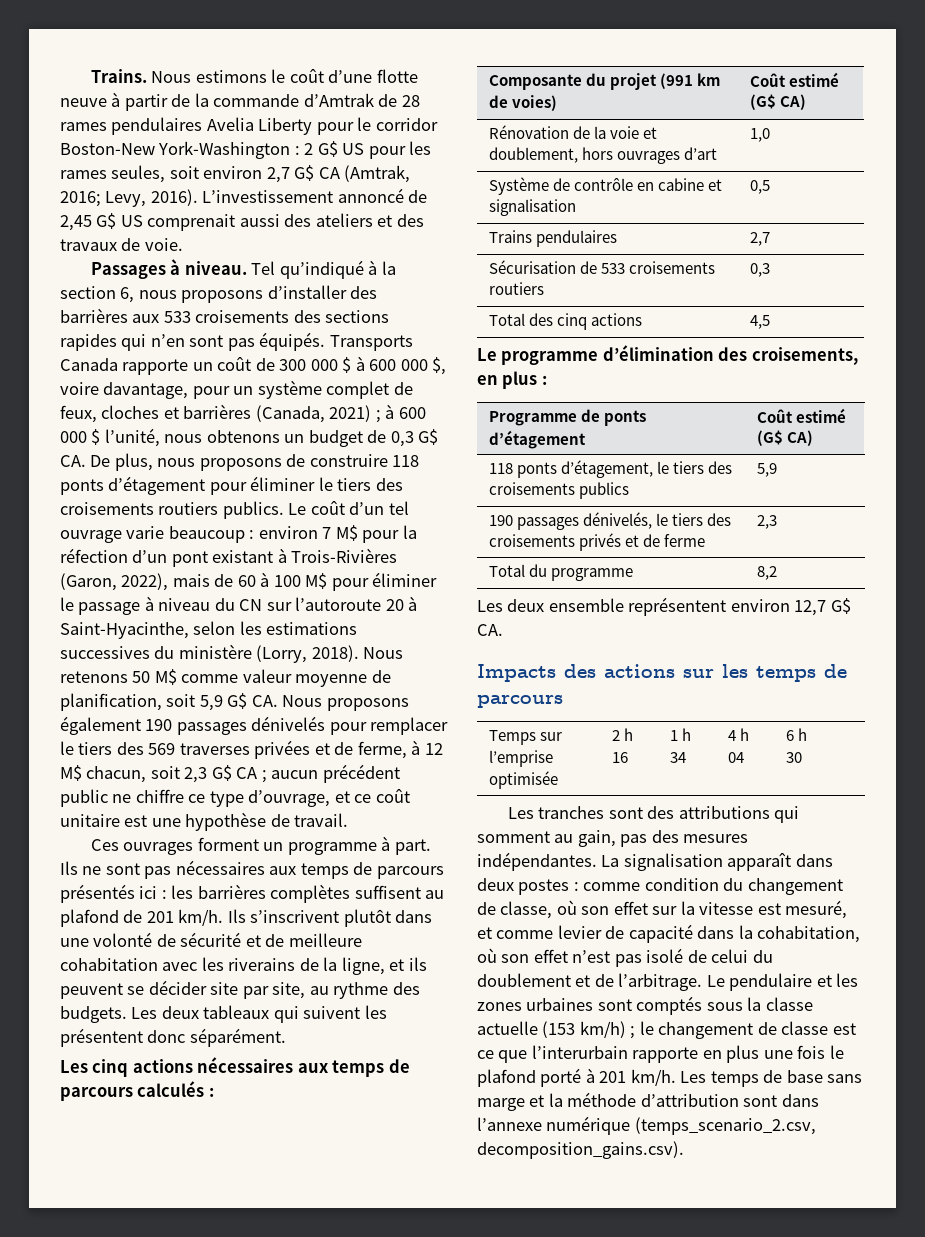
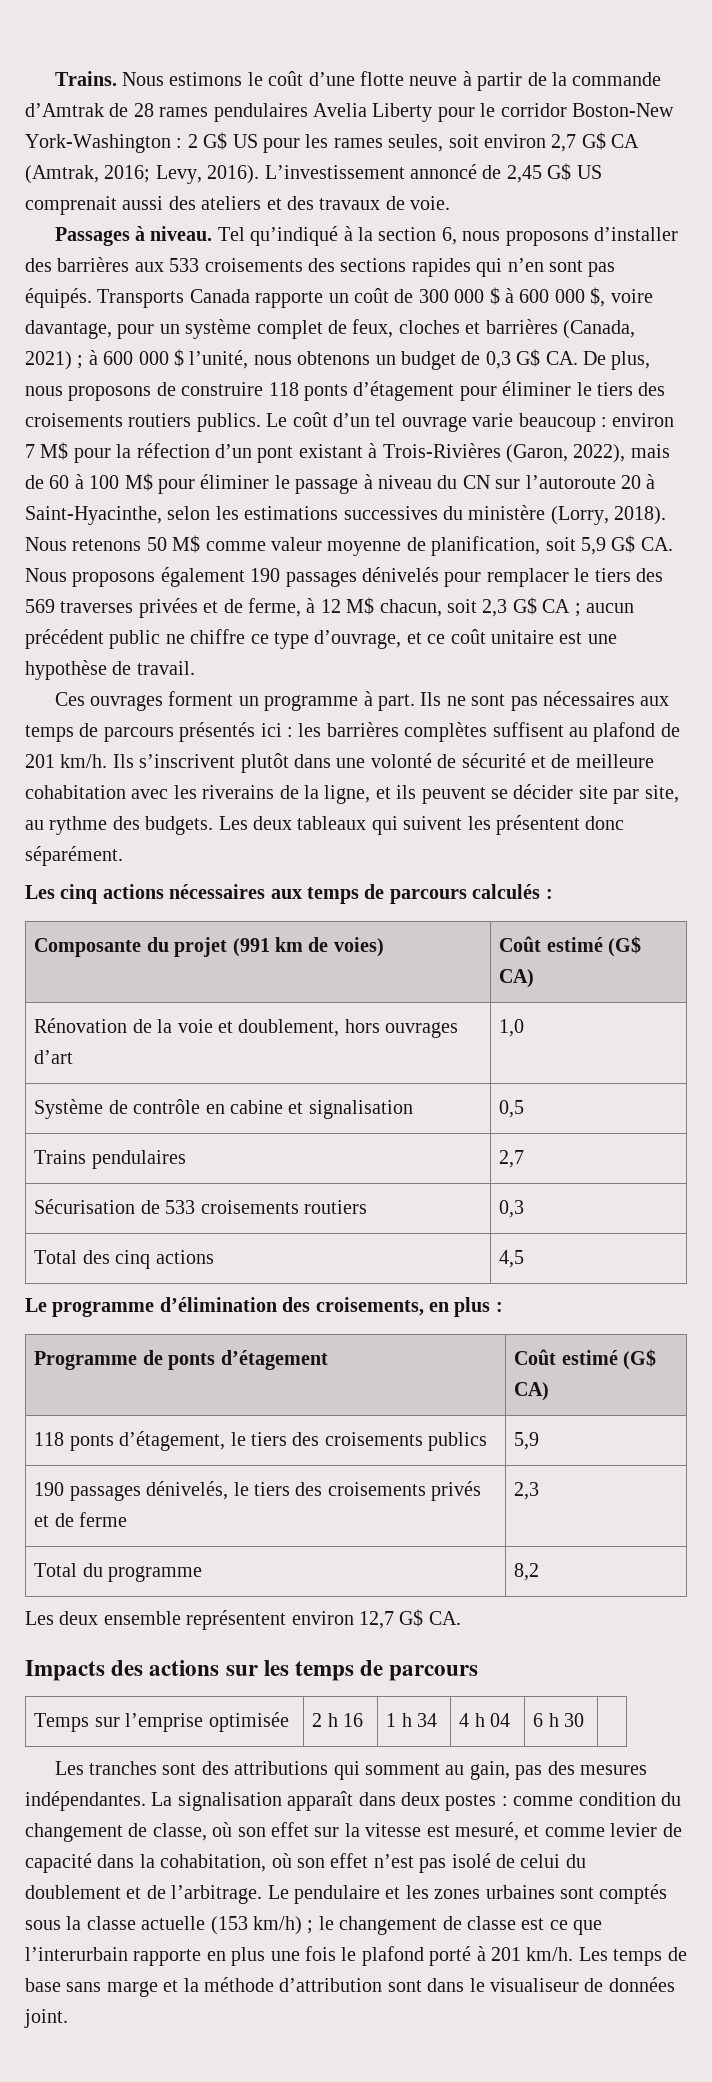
- Les temps de base sans marge et la méthode d’attribution sont dans l’annexe numérique (temps_scenario_2.csv, decomposition_gains.csv).
+ Les temps de base sans marge et la méthode d’attribution sont dans le visualiseur de données joint.

